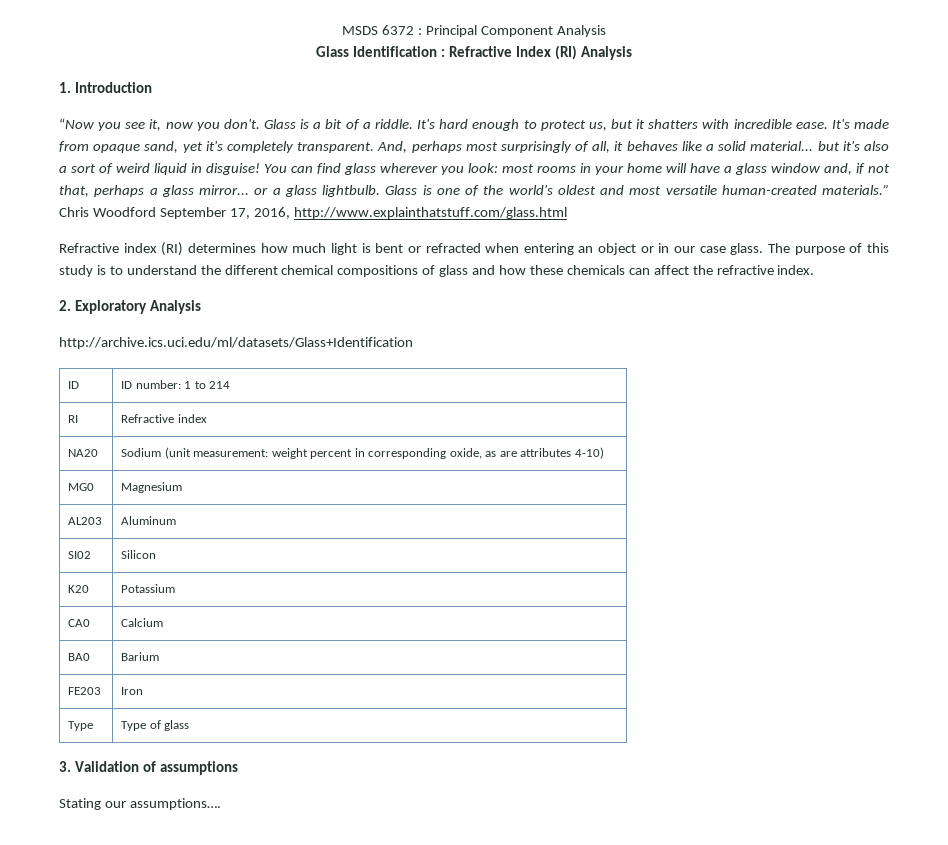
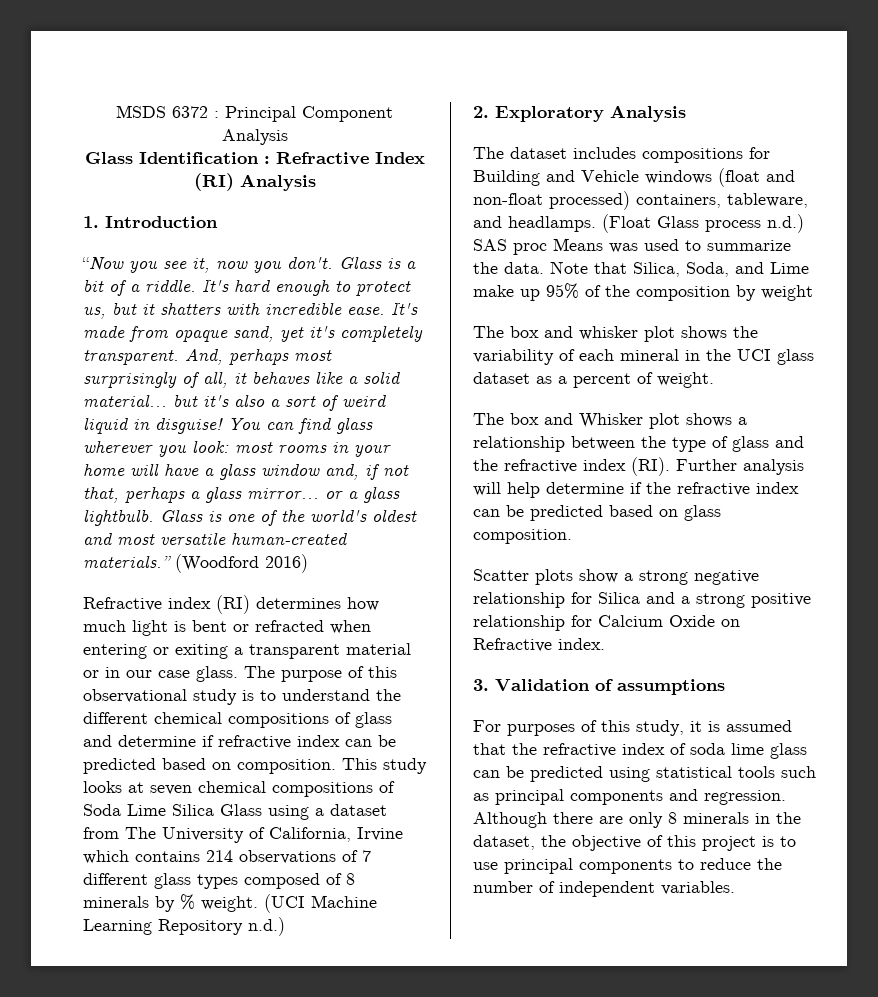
- Chris Woodford September 17, 2016, http://www.explainthatstuff.com/glass.html
+ (Woodford 2016)
- Refractive index (RI) determines how much light is bent or refracted when entering an object or in our case glass.
+ Refractive index (RI) determines how much light is bent or refracted when entering or exiting a transparent material or in our case glass.
- The purpose of this study is to understand the different chemical compositions of glass and how these chemicals can affect the refractive index.
+ The purpose of this observational study is to understand the different chemical compositions of glass and determine if refractive index can be predicted based on composition. This study looks at seven chemical compositions of Soda Lime Silica Glass using a dataset from The University of California, Irvine which contains 214 observations of 7 different glass types composed of 8 minerals by % weight. (UCI Machine Learning Repository n.d.)
  2. Exploratory Analysis
- http://archive.ics.uci.edu/ml/datasets/Glass+Identification
- ID | ID number: 1 to 214
- RI | Refractive index
- NA20 | Sodium (unit measurement: weight percent in corresponding oxide, as are attributes 4-10)
- MG0 | Magnesium
- AL203 | Aluminum
- SI02 | Silicon
- K20 | Potassium
- CA0 | Calcium
- BA0 | Barium
- FE203 | Iron
- Type | Type of glass
+ The dataset includes compositions for Building and Vehicle windows (float and non-float processed) containers, tableware, and headlamps. (Float Glass process n.d.) SAS proc Means was used to summarize the data. Note that Silica, Soda, and Lime make up 95% of the composition by weight
+ The box and whisker plot shows the variability of each mineral in the UCI glass dataset as a percent of weight.
+ The box and Whisker plot shows a relationship between the type of glass and the refractive index (RI). Further analysis will help determine if the refractive index can be predicted based on glass composition.
+ Scatter plots show a strong negative relationship for Silica and a strong positive relationship for Calcium Oxide on Refractive index.
  3. Validation of assumptions
- Stating our assumptions….
+ For purposes of this study, it is assumed that the refractive index of soda lime glass can be predicted using statistical tools such as principal components and regression. Although there are only 8 minerals in the dataset, the objective of this project is to use principal components to reduce the number of independent variables.

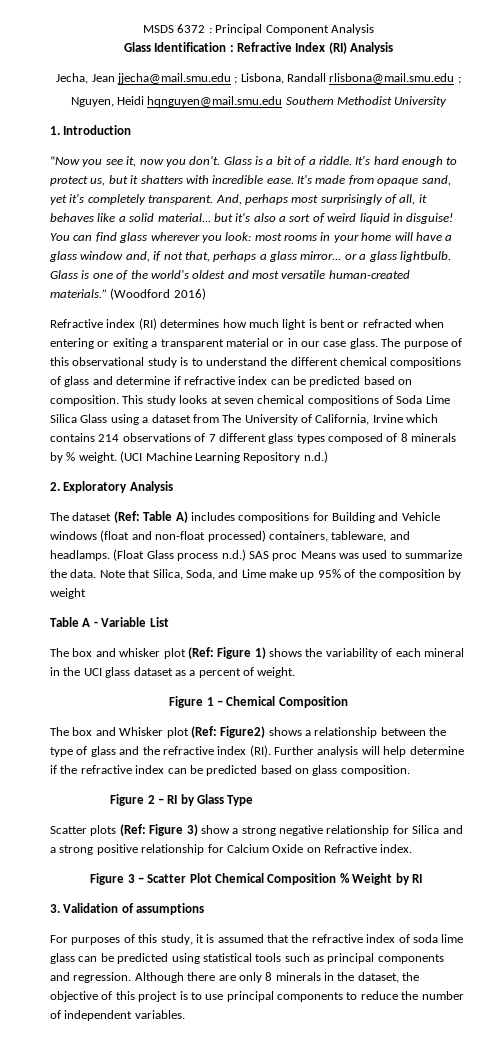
+ Jecha, Jean jjecha@mail.smu.edu ; Lisbona, Randall rlisbona@mail.smu.edu ;
+ Nguyen, Heidi hqnguyen@mail.smu.edu Southern Methodist University
- The dataset includes compositions for Building and Vehicle windows (float and non-float processed) containers, tableware, and headlamps.
+ The dataset (Ref: Table A) includes compositions for Building and Vehicle windows (float and non-float processed) containers, tableware, and headlamps.
+ Table A - Variable List
- The box and whisker plot shows the variability of each mineral in the UCI glass dataset as a percent of weight.
+ The box and whisker plot (Ref: Figure 1) shows the variability of each mineral in the UCI glass dataset as a percent of weight.
+ Figure 1 – Chemical Composition
- The box and Whisker plot shows a relationship between the type of glass and the refractive index (RI). Further analysis will help determine if the refractive index can be predicted based on glass composition.
+ The box and Whisker plot (Ref: Figure2) shows a relationship between the type of glass and the refractive index (RI). Further analysis will help determine if the refractive index can be predicted based on glass composition.
+ Figure 2 – RI by Glass Type
- Scatter plots show a strong negative relationship for Silica and a strong positive relationship for Calcium Oxide on Refractive index.
+ Scatter plots (Ref: Figure 3) show a strong negative relationship for Silica and a strong positive relationship for Calcium Oxide on Refractive index.
+ Figure 3 – Scatter Plot Chemical Composition % Weight by RI

